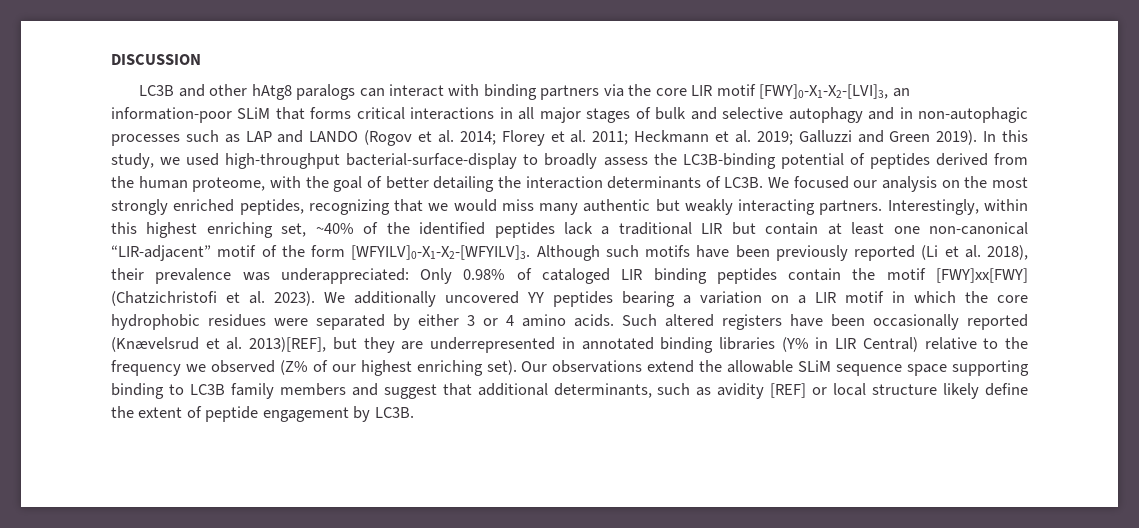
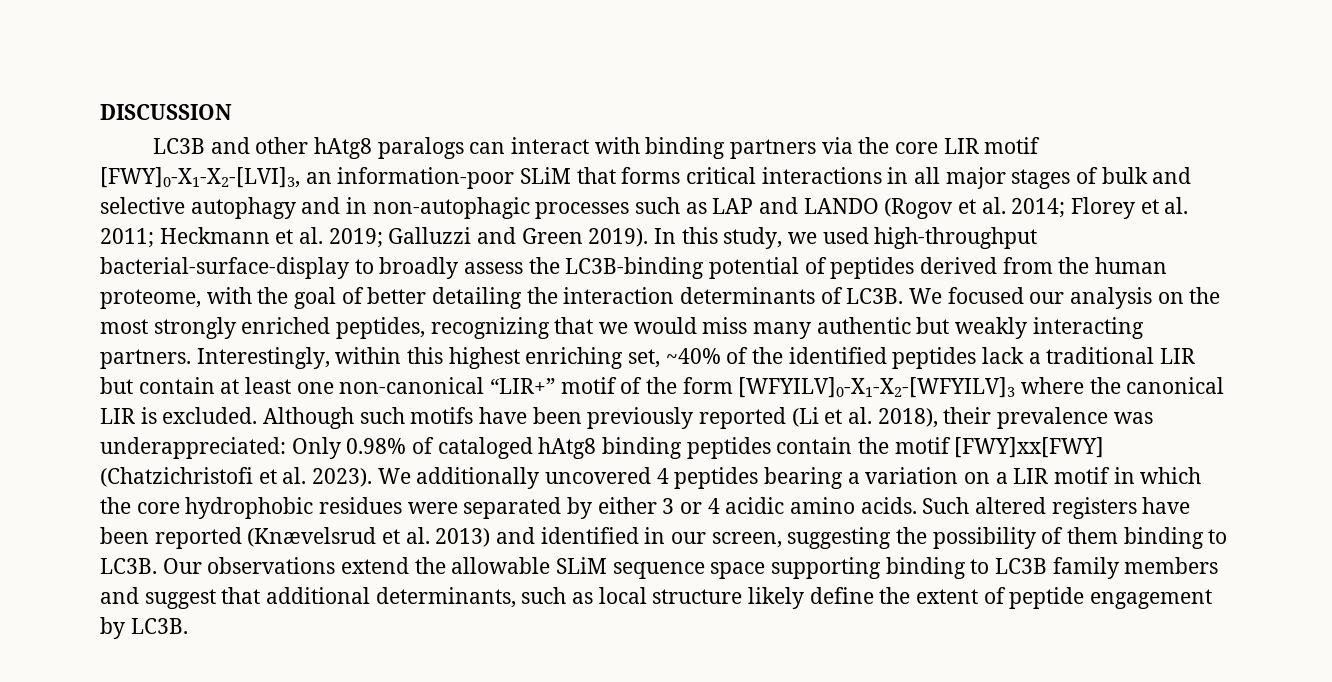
- Interestingly, within this highest enriching set, ~40% of the identified peptides lack a traditional LIR but contain at least one non-canonical “LIR-adjacent” motif of the form [WFYILV]0-X1-X2-[WFYILV]3.
+ Interestingly, within this highest enriching set, ~40% of the identified peptides lack a traditional LIR but contain at least one non-canonical “LIR+” motif of the form [WFYILV]0-X1-X2-[WFYILV]3 where the canonical LIR is excluded.
- Although such motifs have been previously reported (Li et al. 2018), their prevalence was underappreciated: Only 0.98% of cataloged LIR binding peptides contain the motif [FWY]xx[FWY] (Chatzichristofi et al. 2023).
+ Although such motifs have been previously reported (Li et al. 2018), their prevalence was underappreciated: Only 0.98% of cataloged hAtg8 binding peptides contain the motif [FWY]xx[FWY] (Chatzichristofi et al. 2023).
- We additionally uncovered YY peptides bearing a variation on a LIR motif in which the core hydrophobic residues were separated by either 3 or 4 amino acids.
+ We additionally uncovered 4 peptides bearing a variation on a LIR motif in which the core hydrophobic residues were separated by either 3 or 4 acidic amino acids.
- Such altered registers have been occasionally reported (Knævelsrud et al. 2013)[REF], but they are underrepresented in annotated binding libraries (Y% in LIR Central) relative to the frequency we observed (Z% of our highest enriching set).
+ Such altered registers have been reported (Knævelsrud et al. 2013) and identified in our screen, suggesting the possibility of them binding to LC3B.
- Our observations extend the allowable SLiM sequence space supporting binding to LC3B family members and suggest that additional determinants, such as avidity [REF] or local structure likely define the extent of peptide engagement by LC3B.
+ Our observations extend the allowable SLiM sequence space supporting binding to LC3B family members and suggest that additional determinants, such as local structure likely define the extent of peptide engagement by LC3B.

